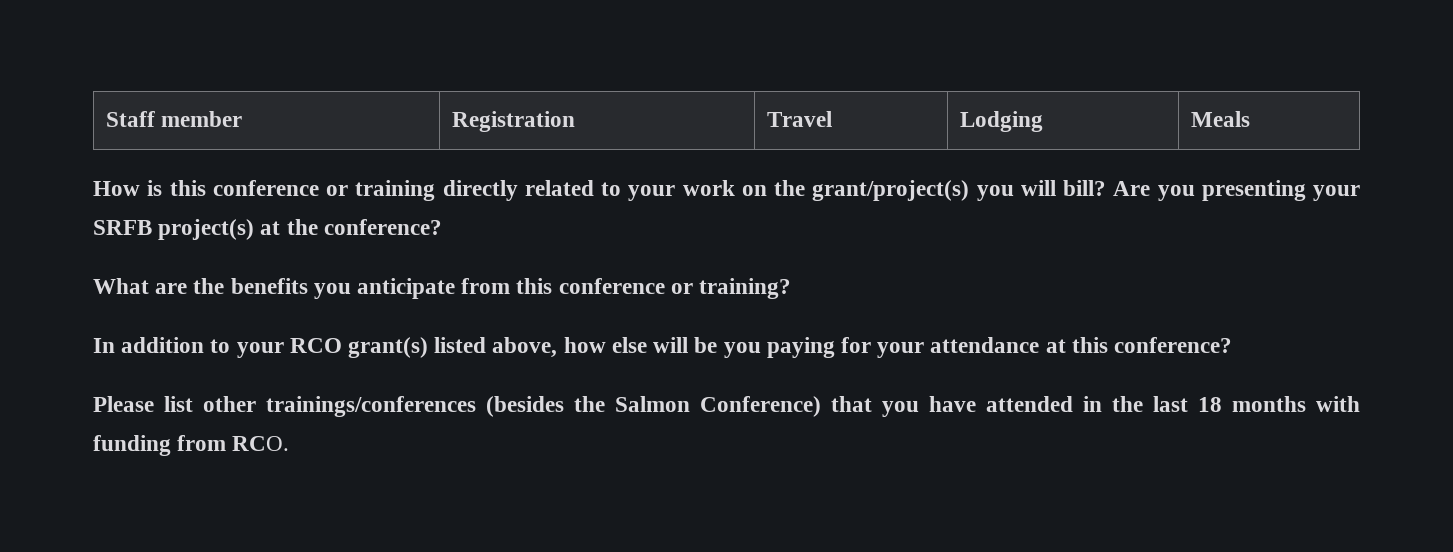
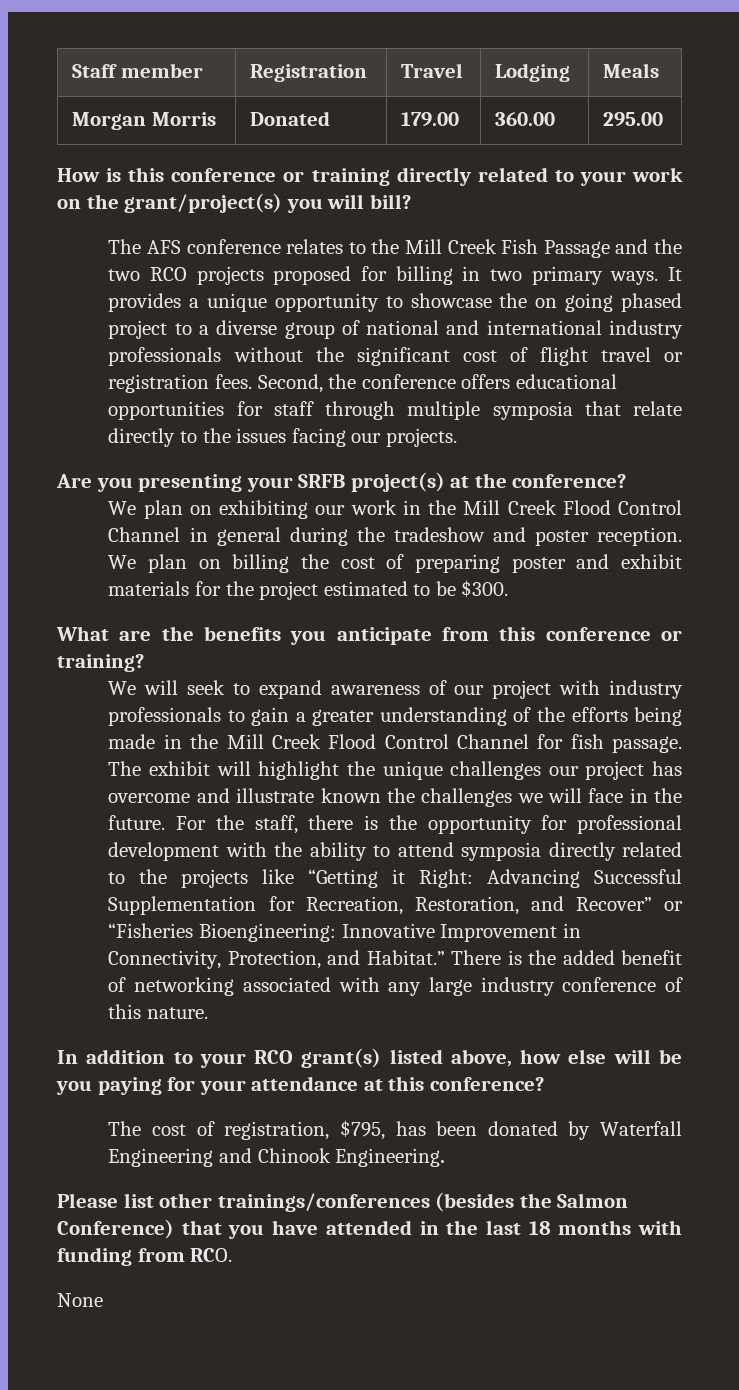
+ Morgan Morris | Donated | 179.00 | 360.00 | 295.00
- How is this conference or training directly related to your work on the grant/project(s) you will bill? Are you presenting your SRFB project(s) at the conference?
+ How is this conference or training directly related to your work on the grant/project(s) you will bill?
+ The AFS conference relates to the Mill Creek Fish Passage and the two RCO projects proposed for billing in two primary ways. It provides a unique opportunity to showcase the on going phased project to a diverse group of national and international industry professionals without the significant cost of flight travel or registration fees. Second, the conference offers educational opportunities for staff through multiple symposia that relate directly to the issues facing our projects.
+ Are you presenting your SRFB project(s) at the conference?
+ We plan on exhibiting our work in the Mill Creek Flood Control Channel in general during the tradeshow and poster reception. We plan on billing the cost of preparing poster and exhibit materials for the project estimated to be $300.
+ We will seek to expand awareness of our project with industry professionals to gain a greater understanding of the efforts being made in the Mill Creek Flood Control Channel for fish passage. The exhibit will highlight the unique challenges our project has overcome and illustrate known the challenges we will face in the future. For the staff, there is the opportunity for professional development with the ability to attend symposia directly related to the projects like “Getting it Right: Advancing Successful Supplementation for Recreation, Restoration, and Recover” or “Fisheries Bioengineering: Innovative Improvement in Connectivity, Protection, and Habitat.” There is the added benefit of networking associated with any large industry conference of this nature.
+ The cost of registration, $795, has been donated by Waterfall Engineering and Chinook Engineering.
+ None

